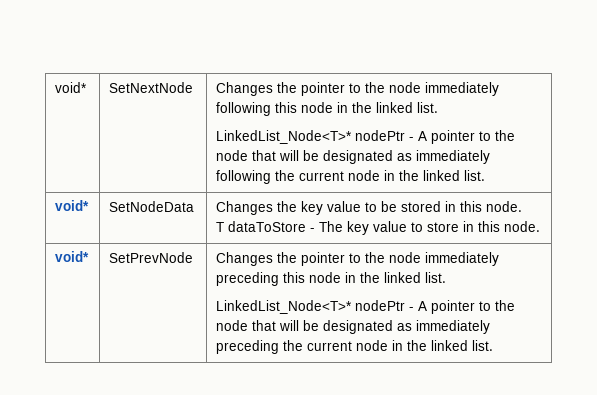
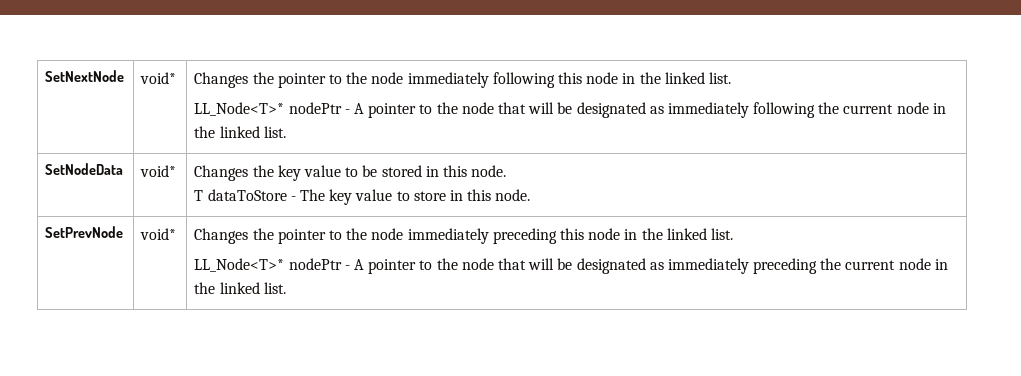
- void* | SetNextNode | Changes the pointer to the node immediately following this node in the linked list.
- LinkedList_Node<T>* nodePtr - A pointer to the node that will be designated as immediately following the current node in the linked list.
+ SetNextNode | void* | Changes the pointer to the node immediately following this node in the linked list.
+ LL_Node<T>* nodePtr - A pointer to the node that will be designated as immediately following the current node in the linked list.
- void* | SetNodeData | Changes the key value to be stored in this node.
+ SetNodeData | void* | Changes the key value to be stored in this node.
- void* | SetPrevNode | Changes the pointer to the node immediately preceding this node in the linked list.
- LinkedList_Node<T>* nodePtr - A pointer to the node that will be designated as immediately preceding the current node in the linked list.
+ SetPrevNode | void* | Changes the pointer to the node immediately preceding this node in the linked list.
+ LL_Node<T>* nodePtr - A pointer to the node that will be designated as immediately preceding the current node in the linked list.

